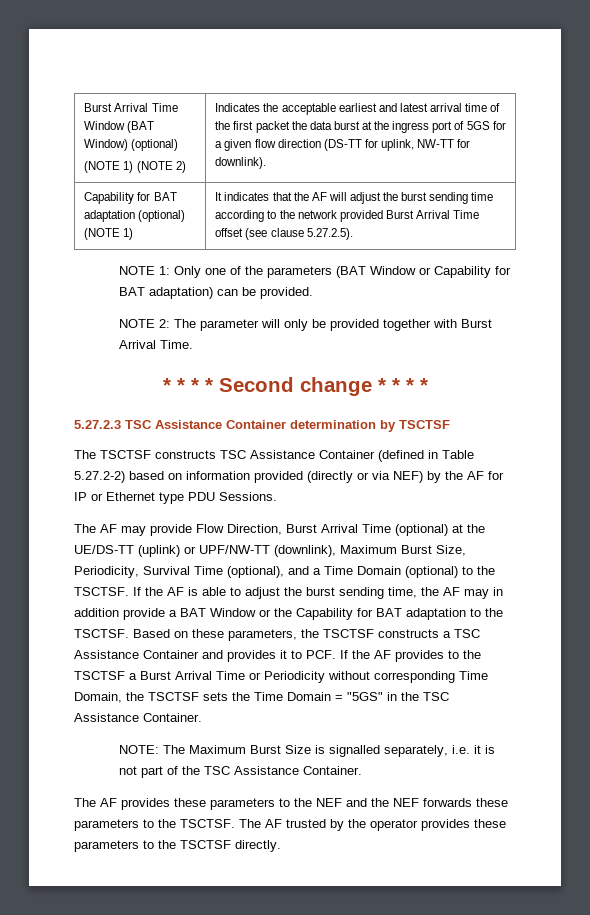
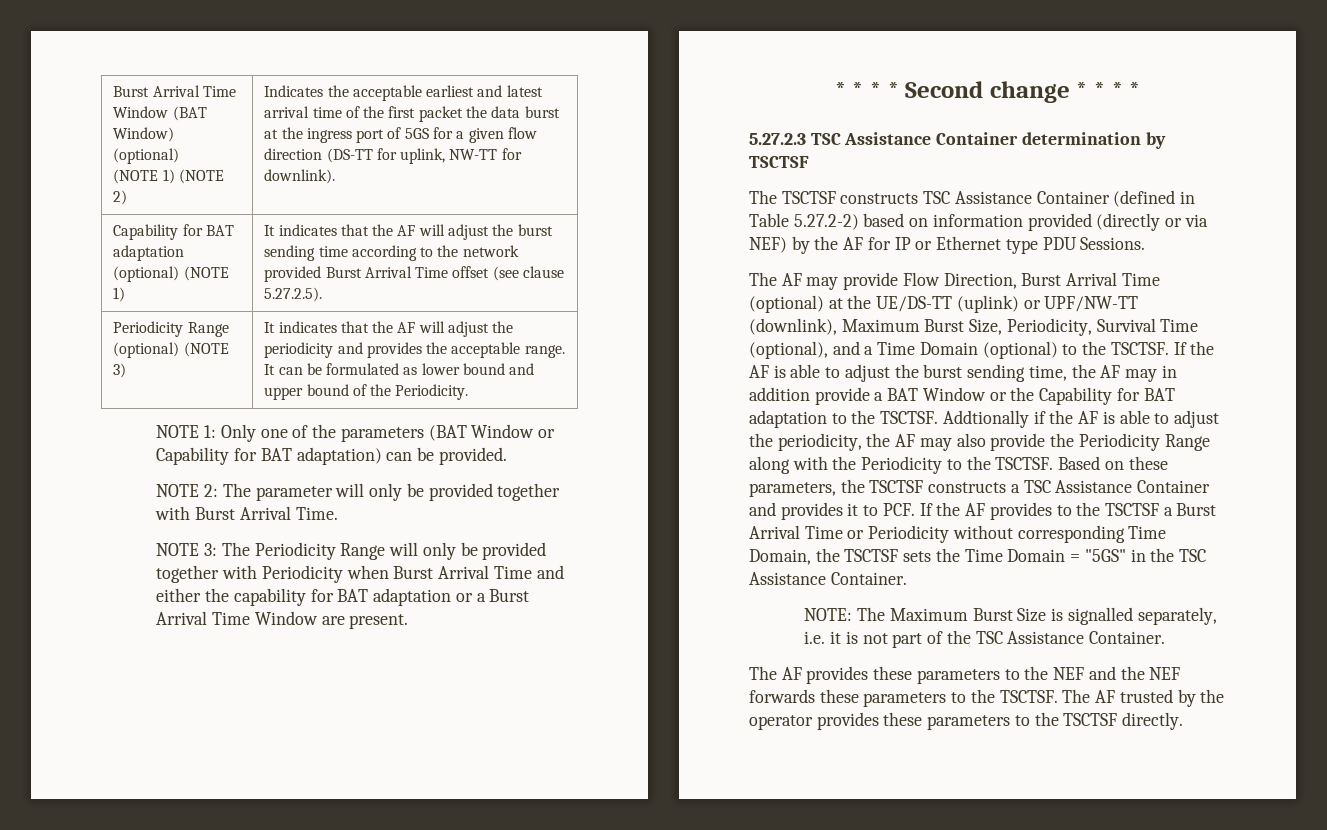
+ Periodicity Range (optional) (NOTE 3) | It indicates that the AF will adjust the periodicity and provides the acceptable range. It can be formulated as lower bound and upper bound of the Periodicity.
+ NOTE 3: The Periodicity Range will only be provided together with Periodicity when Burst Arrival Time and either the capability for BAT adaptation or a Burst Arrival Time Window are present.
+ Addtionally if the AF is able to adjust the periodicity, the AF may also provide the Periodicity Range along with the Periodicity to the TSCTSF.

